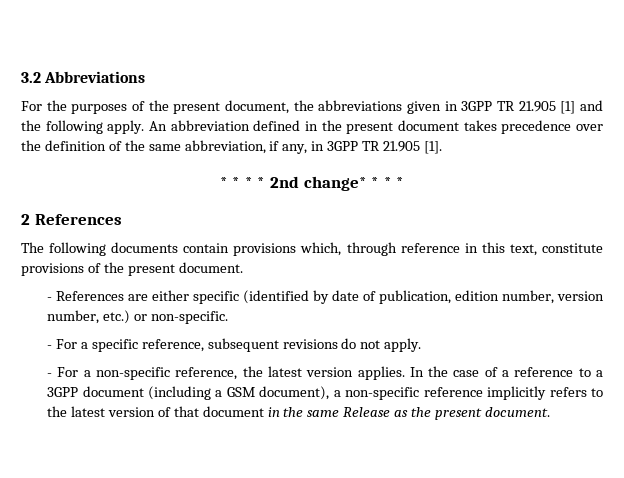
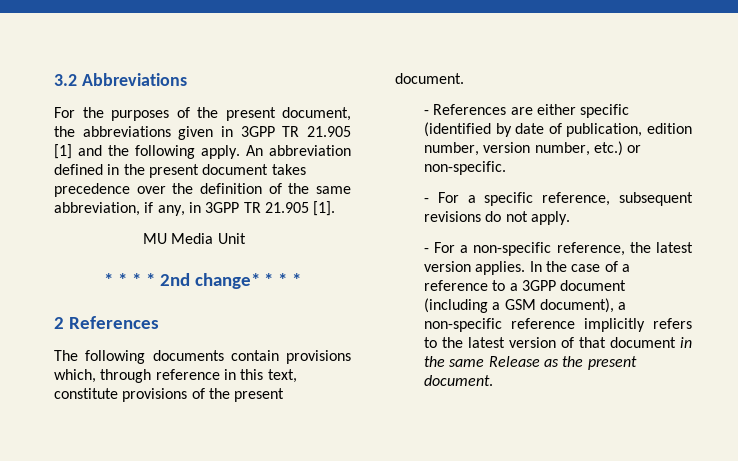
+ MU Media Unit

